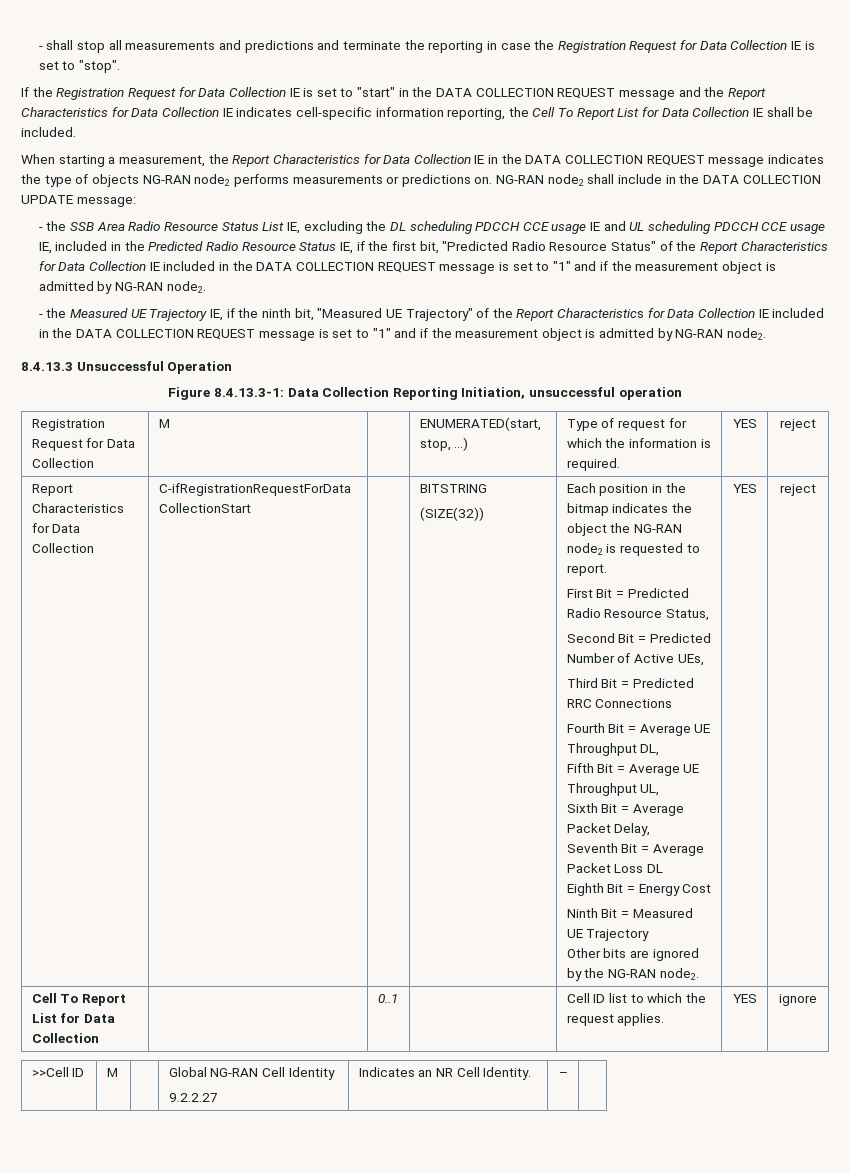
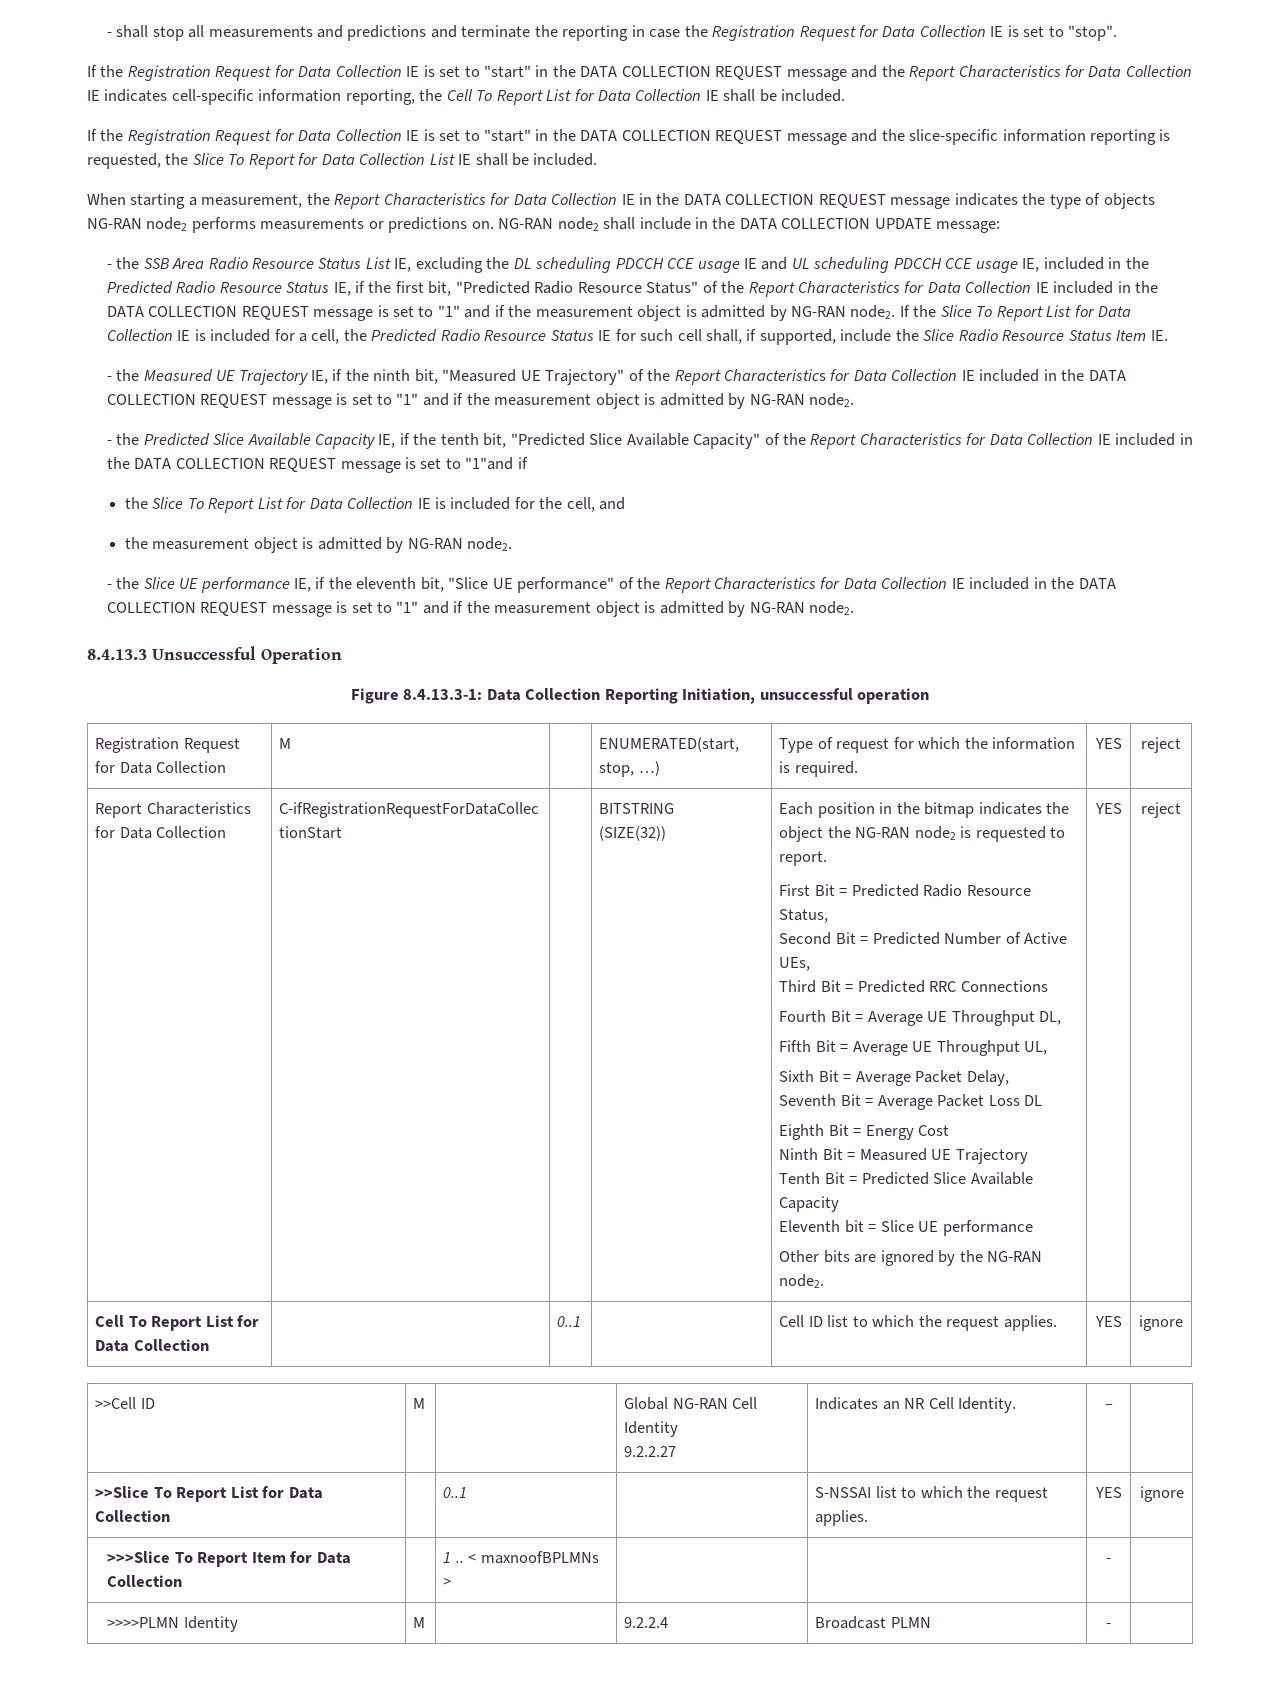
+ If the Registration Request for Data Collection IE is set to "start" in the DATA COLLECTION REQUEST message and the slice-specific information reporting is requested, the Slice To Report for Data Collection List IE shall be included.
+ If the Slice To Report List for Data Collection IE is included for a cell, the Predicted Radio Resource Status IE for such cell shall, if supported, include the Slice Radio Resource Status Item IE.
+ - the Predicted Slice Available Capacity IE, if the tenth bit, "Predicted Slice Available Capacity" of the Report Characteristics for Data Collection IE included in the DATA COLLECTION REQUEST message is set to "1"and if
+ the Slice To Report List for Data Collection IE is included for the cell, and
+ the measurement object is admitted by NG-RAN node2.
+ - the Slice UE performance IE, if the eleventh bit, "Slice UE performance" of the Report Characteristics for Data Collection IE included in the DATA COLLECTION REQUEST message is set to "1" and if the measurement object is admitted by NG-RAN node2.
+ Tenth Bit = Predicted Slice Available Capacity
+ Eleventh bit = Slice UE performance
+ >>Slice To Report List for Data Collection | | 0..1 | | S-NSSAI list to which the request applies. | YES | ignore
+ >>>Slice To Report Item for Data Collection | | 1 .. < maxnoofBPLMNs > | | | - |
+ >>>>PLMN Identity | M | | 9.2.2.4 | Broadcast PLMN | - |

